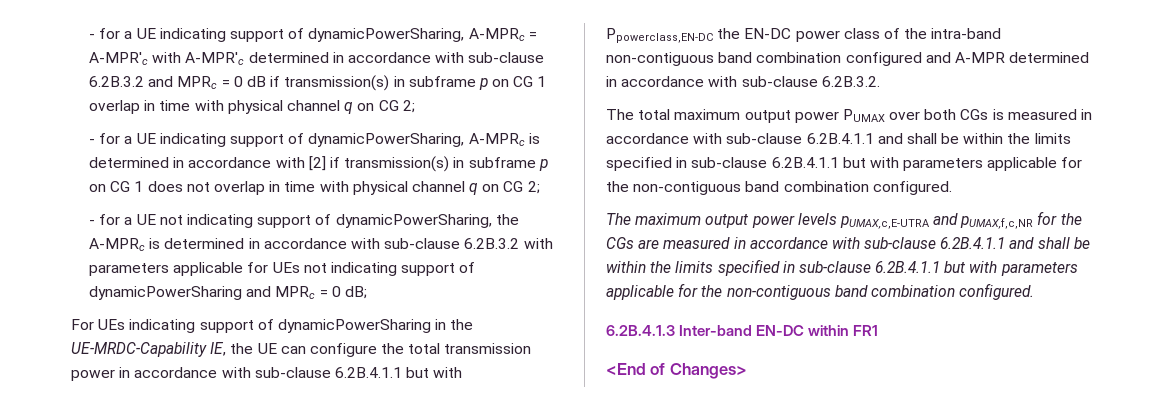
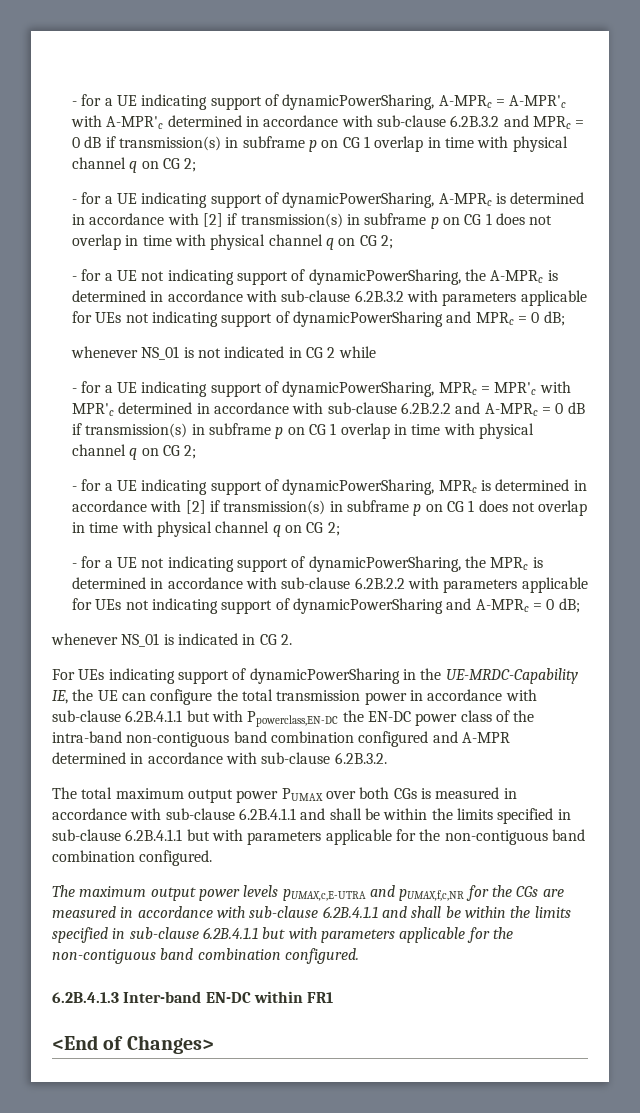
+ whenever NS_01 is not indicated in CG 2 while
+ - for a UE indicating support of dynamicPowerSharing, MPRc = MPR'c with MPR'c determined in accordance with sub-clause 6.2B.2.2 and A-MPRc = 0 dB if transmission(s) in subframe p on CG 1 overlap in time with physical channel q on CG 2;
+ - for a UE indicating support of dynamicPowerSharing, MPRc is determined in accordance with [2] if transmission(s) in subframe p on CG 1 does not overlap in time with physical channel q on CG 2;
+ - for a UE not indicating support of dynamicPowerSharing, the MPRc is determined in accordance with sub-clause 6.2B.2.2 with parameters applicable for UEs not indicating support of dynamicPowerSharing and A-MPRc = 0 dB;
+ whenever NS_01 is indicated in CG 2.

